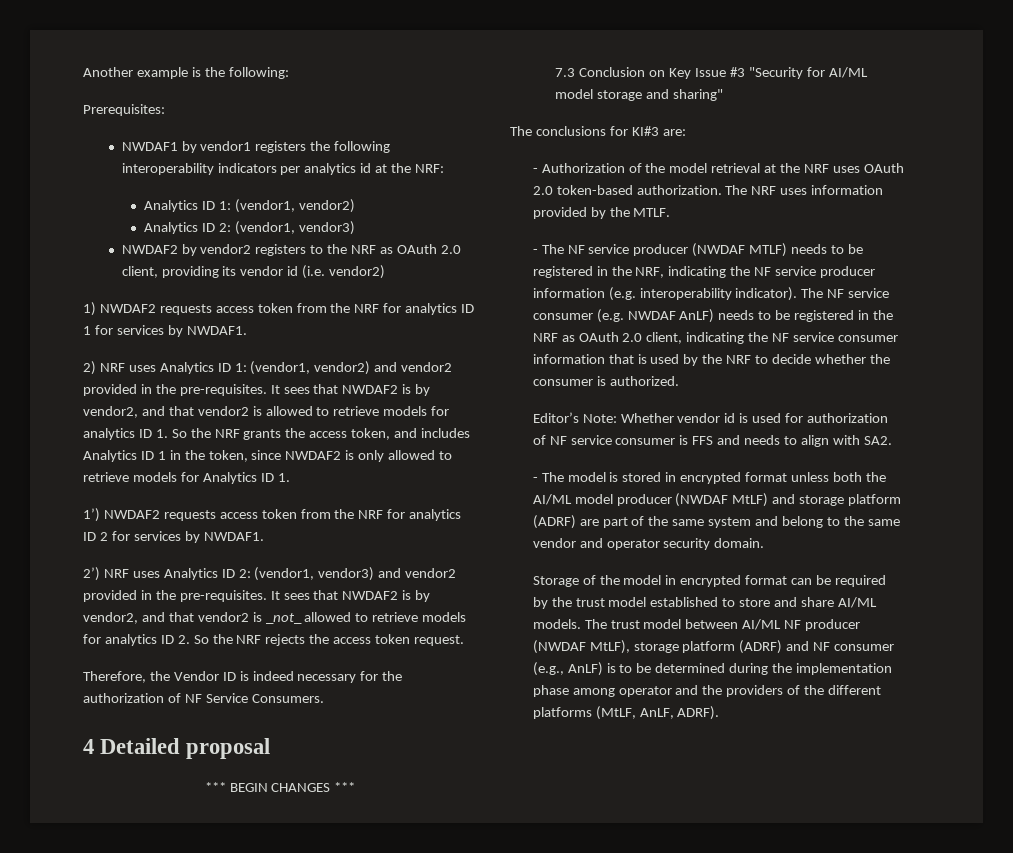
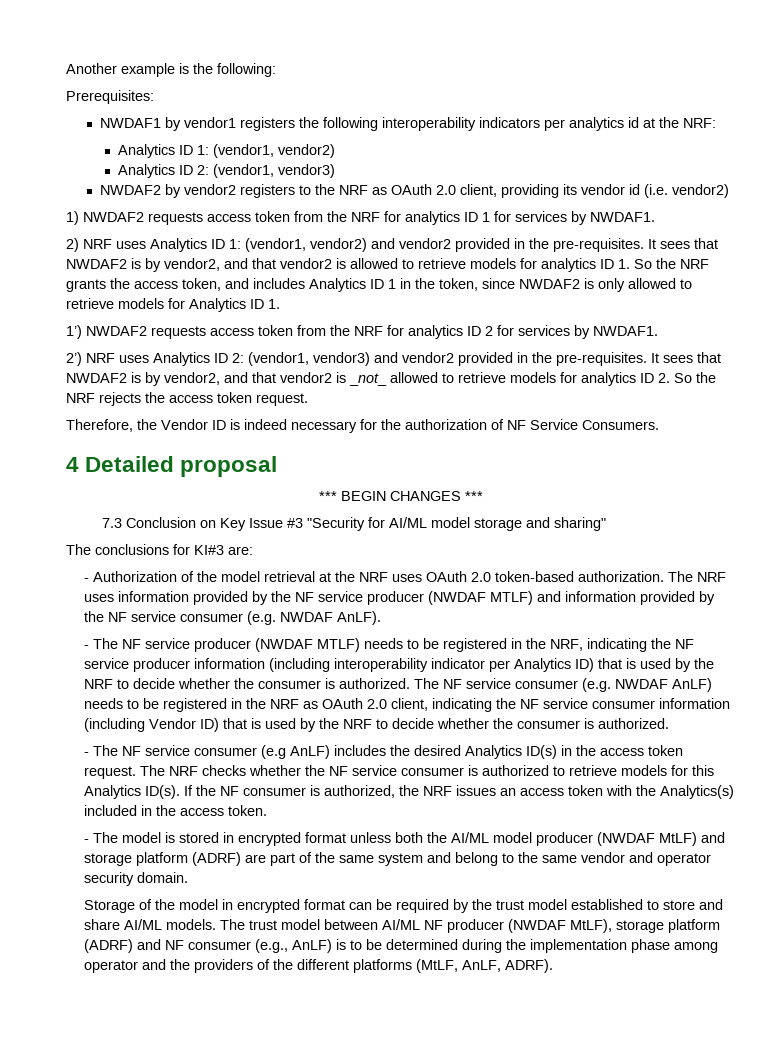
- The NRF uses information provided by the MTLF.
+ The NRF uses information provided by the NF service producer (NWDAF MTLF) and information provided by the NF service consumer (e.g. NWDAF AnLF).
- - The NF service producer (NWDAF MTLF) needs to be registered in the NRF, indicating the NF service producer information (e.g. interoperability indicator).
+ - The NF service producer (NWDAF MTLF) needs to be registered in the NRF, indicating the NF service producer information (including interoperability indicator per Analytics ID) that is used by the NRF to decide whether the consumer is authorized.
- The NF service consumer (e.g. NWDAF AnLF) needs to be registered in the NRF as OAuth 2.0 client, indicating the NF service consumer information that is used by the NRF to decide whether the consumer is authorized.
+ The NF service consumer (e.g. NWDAF AnLF) needs to be registered in the NRF as OAuth 2.0 client, indicating the NF service consumer information (including Vendor ID) that is used by the NRF to decide whether the consumer is authorized.
- Editor’s Note: Whether vendor id is used for authorization of NF service consumer is FFS and needs to align with SA2.
+ - The NF service consumer (e.g AnLF) includes the desired Analytics ID(s) in the access token request. The NRF checks whether the NF service consumer is authorized to retrieve models for this Analytics ID(s). If the NF consumer is authorized, the NRF issues an access token with the Analytics(s) included in the access token.

